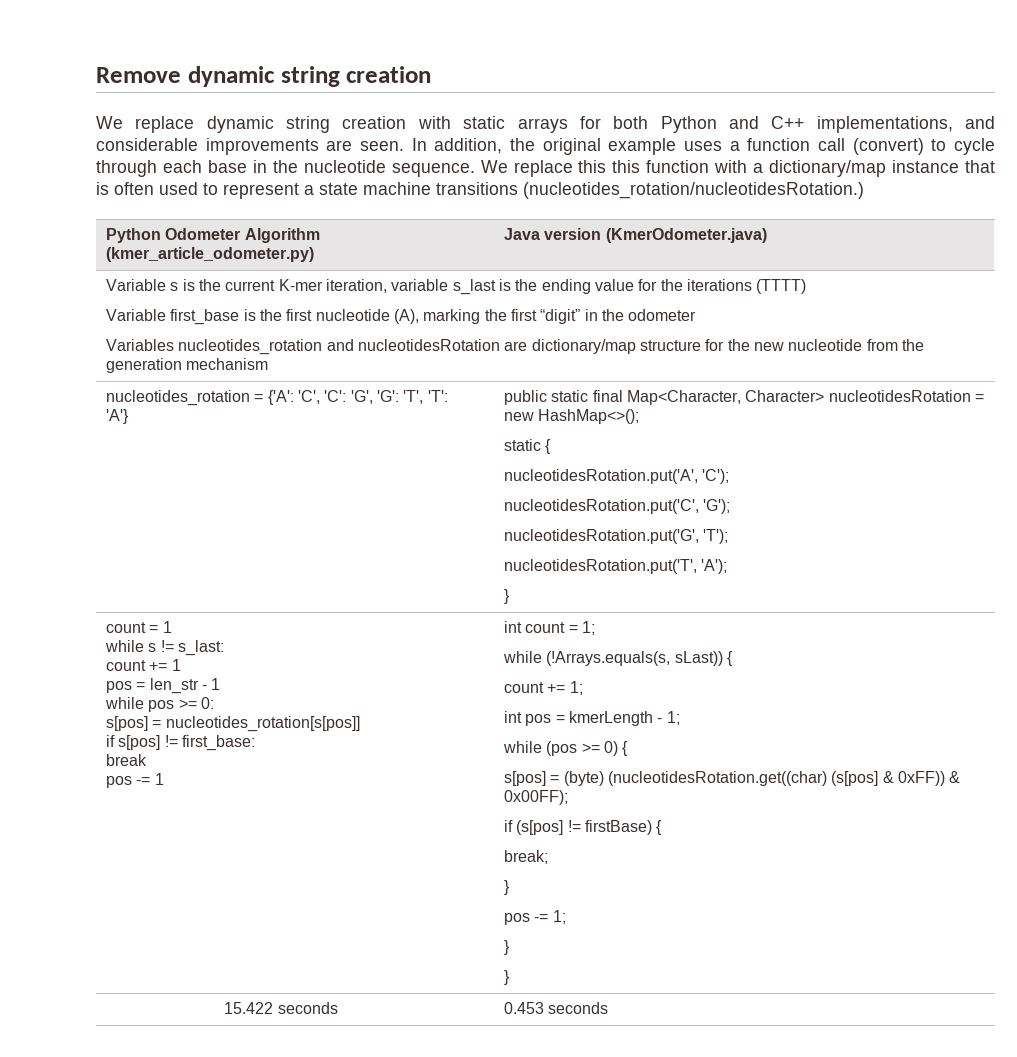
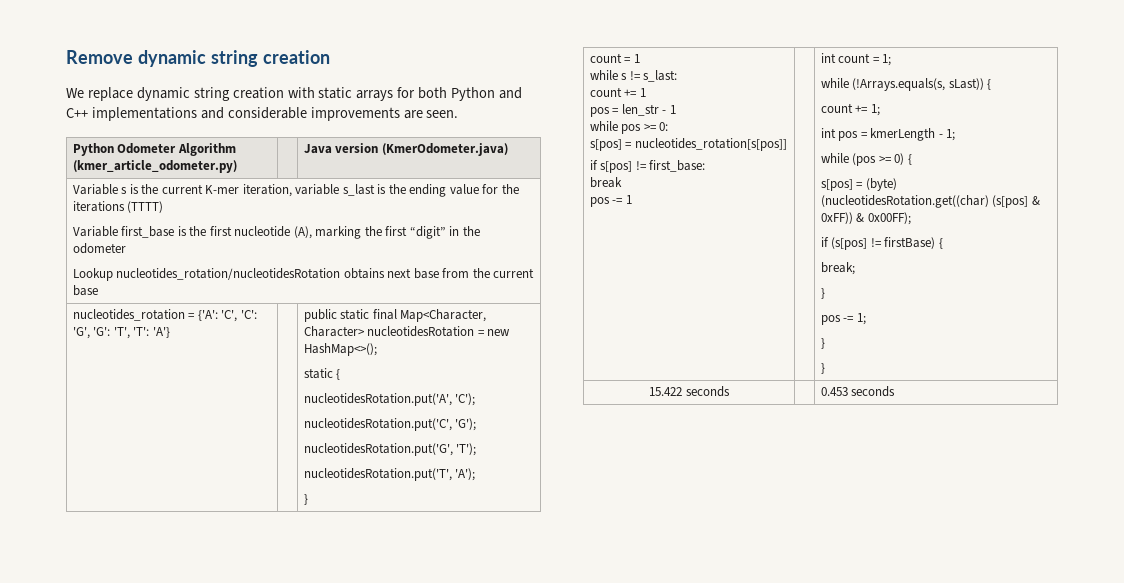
- We replace dynamic string creation with static arrays for both Python and C++ implementations, and considerable improvements are seen. In addition, the original example uses a function call (convert) to cycle through each base in the nucleotide sequence. We replace this this function with a dictionary/map instance that is often used to represent a state machine transitions (nucleotides_rotation/nucleotidesRotation.)
+ We replace dynamic string creation with static arrays for both Python and C++ implementations and considerable improvements are seen.
- Variables nucleotides_rotation and nucleotidesRotation are dictionary/map structure for the new nucleotide from the generation mechanism
+ Lookup nucleotides_rotation/nucleotidesRotation obtains next base from the current base

